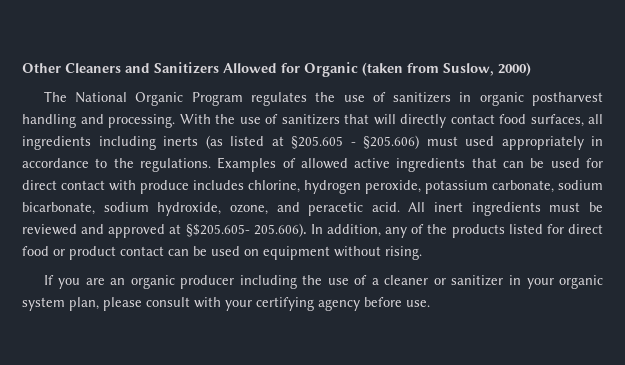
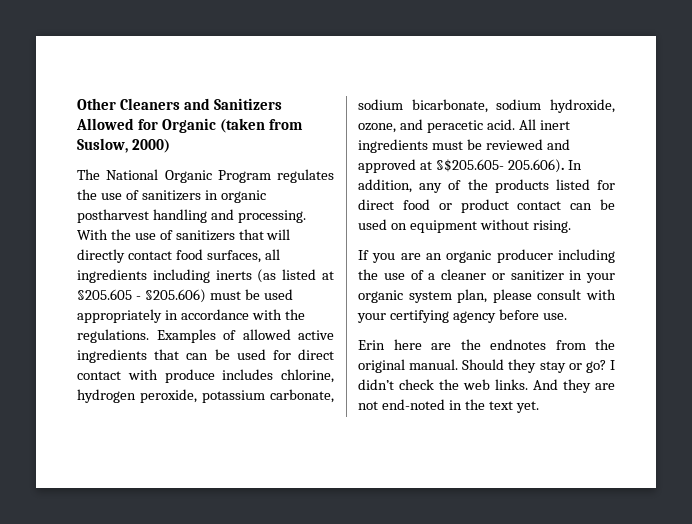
- With the use of sanitizers that will directly contact food surfaces, all ingredients including inerts (as listed at §205.605 - §205.606) must used appropriately in accordance to the regulations.
+ With the use of sanitizers that will directly contact food surfaces, all ingredients including inerts (as listed at §205.605 - §205.606) must be used appropriately in accordance with the regulations.
+ Erin here are the endnotes from the original manual. Should they stay or go? I didn’t check the web links. And they are not end-noted in the text yet.

